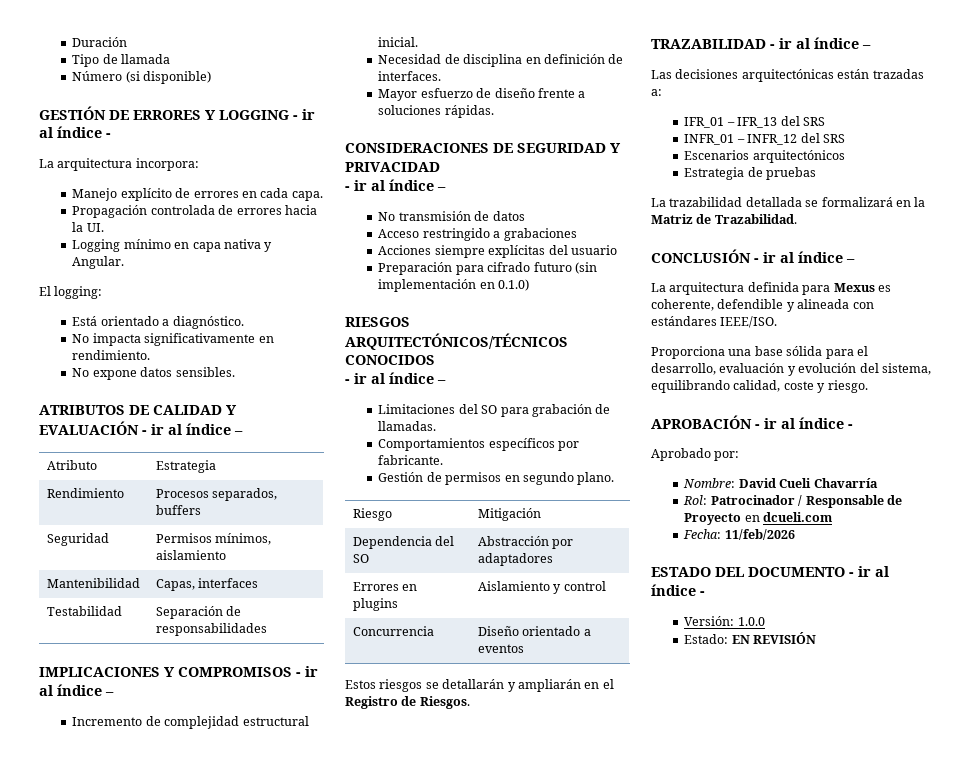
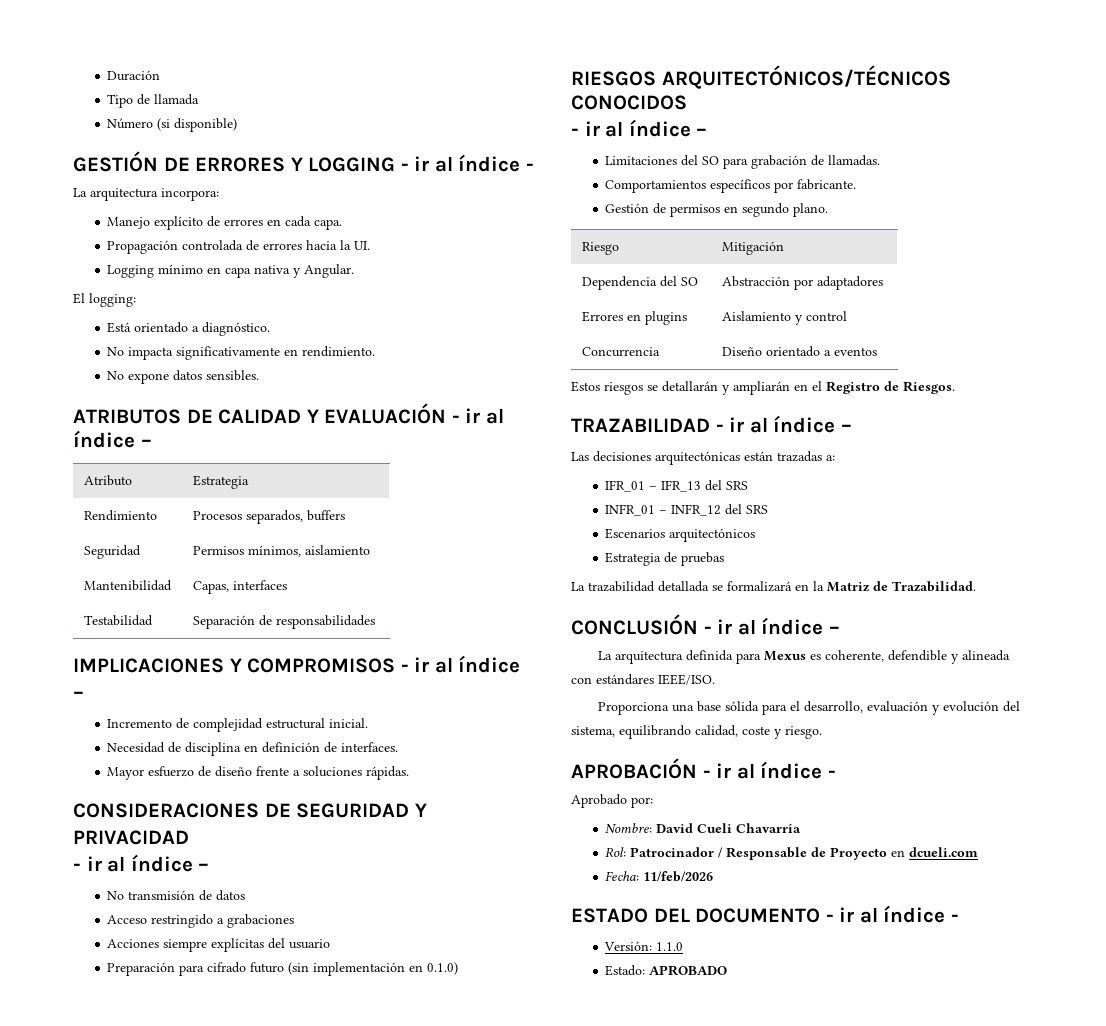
- Versión: 1.0.0
+ Versión: 1.1.0
- Estado: EN REVISIÓN
+ Estado: APROBADO

